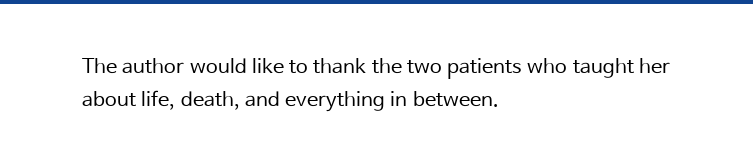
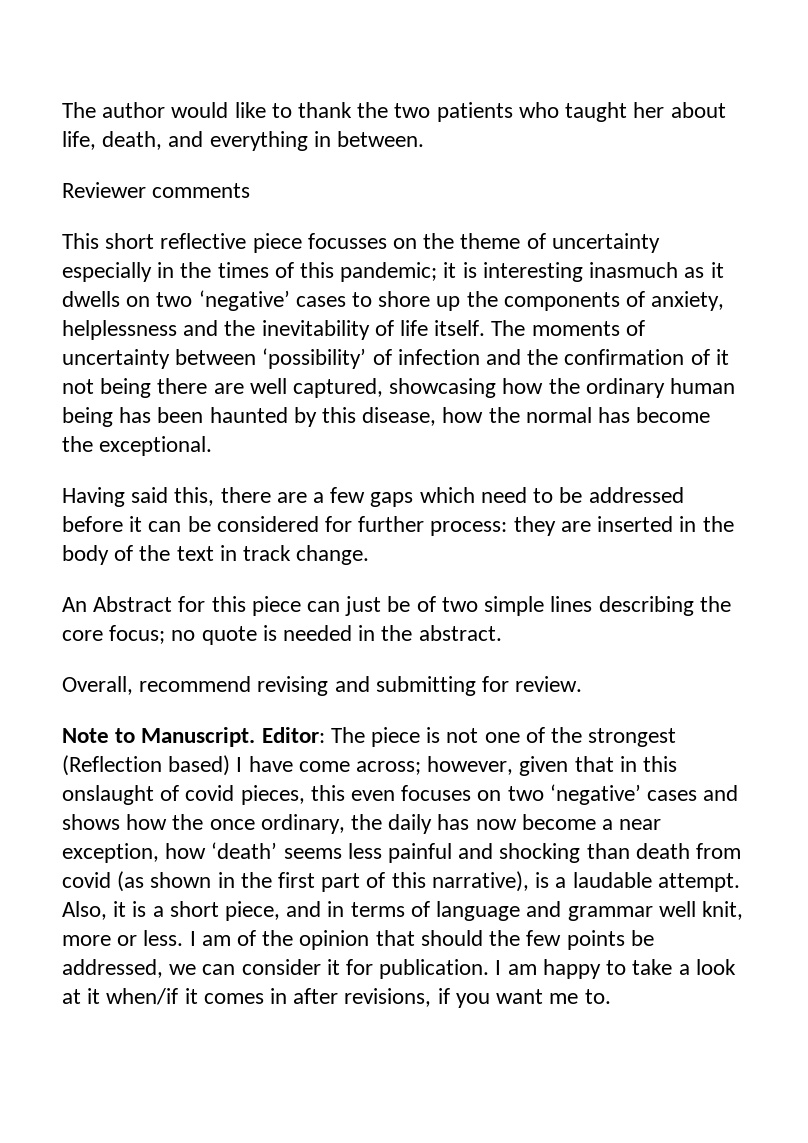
+ Reviewer comments
+ This short reflective piece focusses on the theme of uncertainty especially in the times of this pandemic; it is interesting inasmuch as it dwells on two ‘negative’ cases to shore up the components of anxiety, helplessness and the inevitability of life itself. The moments of uncertainty between ‘possibility’ of infection and the confirmation of it not being there are well captured, showcasing how the ordinary human being has been haunted by this disease, how the normal has become the exceptional.
+ Having said this, there are a few gaps which need to be addressed before it can be considered for further process: they are inserted in the body of the text in track change.
+ An Abstract for this piece can just be of two simple lines describing the core focus; no quote is needed in the abstract.
+ Overall, recommend revising and submitting for review.
+ Note to Manuscript. Editor: The piece is not one of the strongest (Reflection based) I have come across; however, given that in this onslaught of covid pieces, this even focuses on two ‘negative’ cases and shows how the once ordinary, the daily has now become a near exception, how ‘death’ seems less painful and shocking than death from covid (as shown in the first part of this narrative), is a laudable attempt. Also, it is a short piece, and in terms of language and grammar well knit, more or less. I am of the opinion that should the few points be addressed, we can consider it for publication. I am happy to take a look at it when/if it comes in after revisions, if you want me to.

